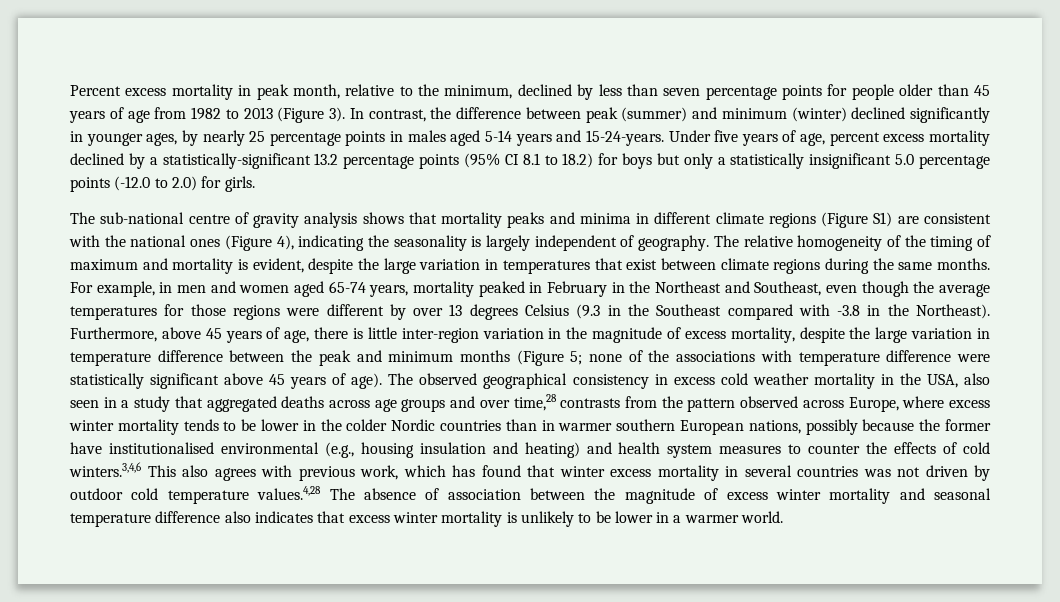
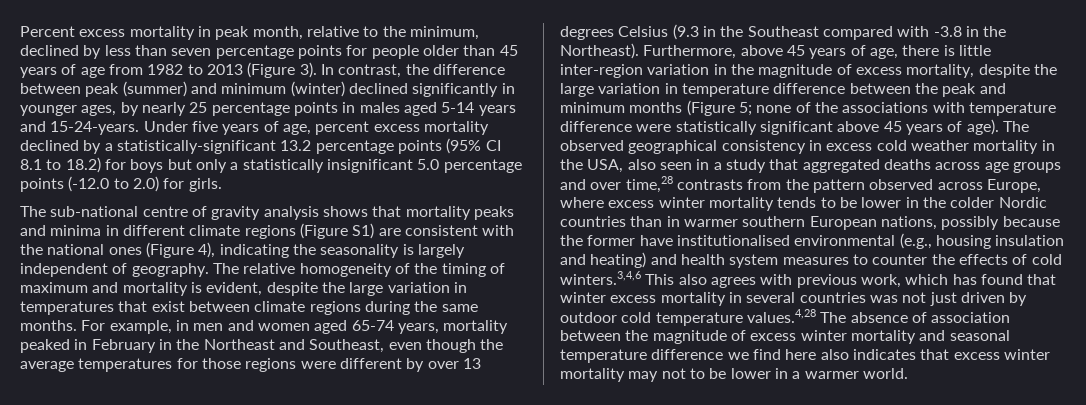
- The observed geographical consistency in excess cold weather mortality in the USA, also seen in a study that aggregated deaths across age groups and over time,28 contrasts from the pattern observed across Europe, where excess winter mortality tends to be lower in the colder Nordic countries than in warmer southern European nations, possibly because the former have institutionalised environmental (e.g., housing insulation and heating) and health system measures to counter the effects of cold winters.3,4,6 This also agrees with previous work, which has found that winter excess mortality in several countries was not driven by outdoor cold temperature values.4,28 The absence of association between the magnitude of excess winter mortality and seasonal temperature difference also indicates that excess winter mortality is unlikely to be lower in a warmer world.
+ The observed geographical consistency in excess cold weather mortality in the USA, also seen in a study that aggregated deaths across age groups and over time,28 contrasts from the pattern observed across Europe, where excess winter mortality tends to be lower in the colder Nordic countries than in warmer southern European nations, possibly because the former have institutionalised environmental (e.g., housing insulation and heating) and health system measures to counter the effects of cold winters.3,4,6 This also agrees with previous work, which has found that winter excess mortality in several countries was not just driven by outdoor cold temperature values.4,28 The absence of association between the magnitude of excess winter mortality and seasonal temperature difference we find here also indicates that excess winter mortality may not to be lower in a warmer world.

